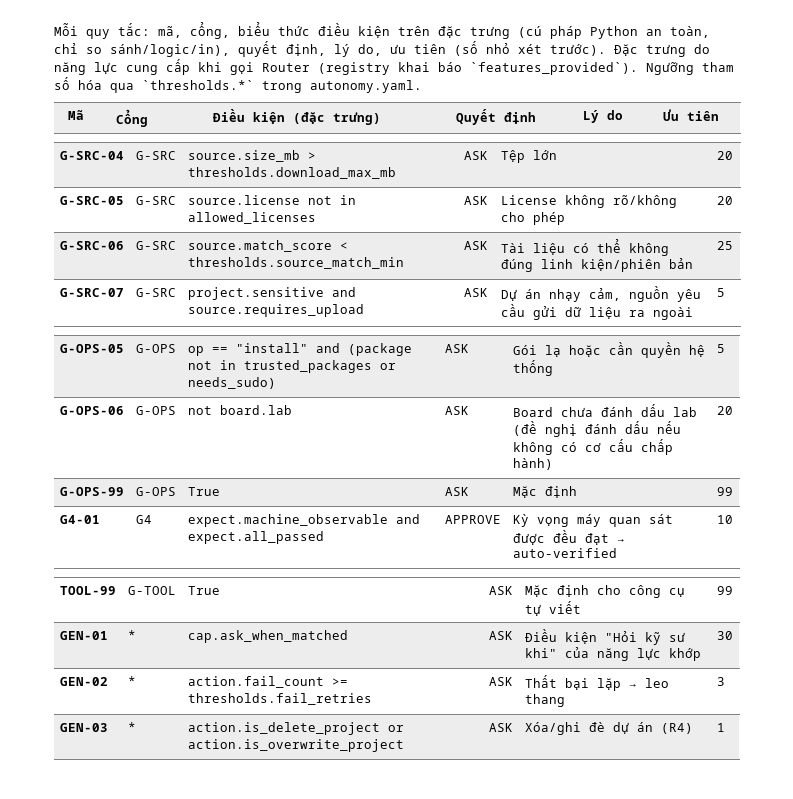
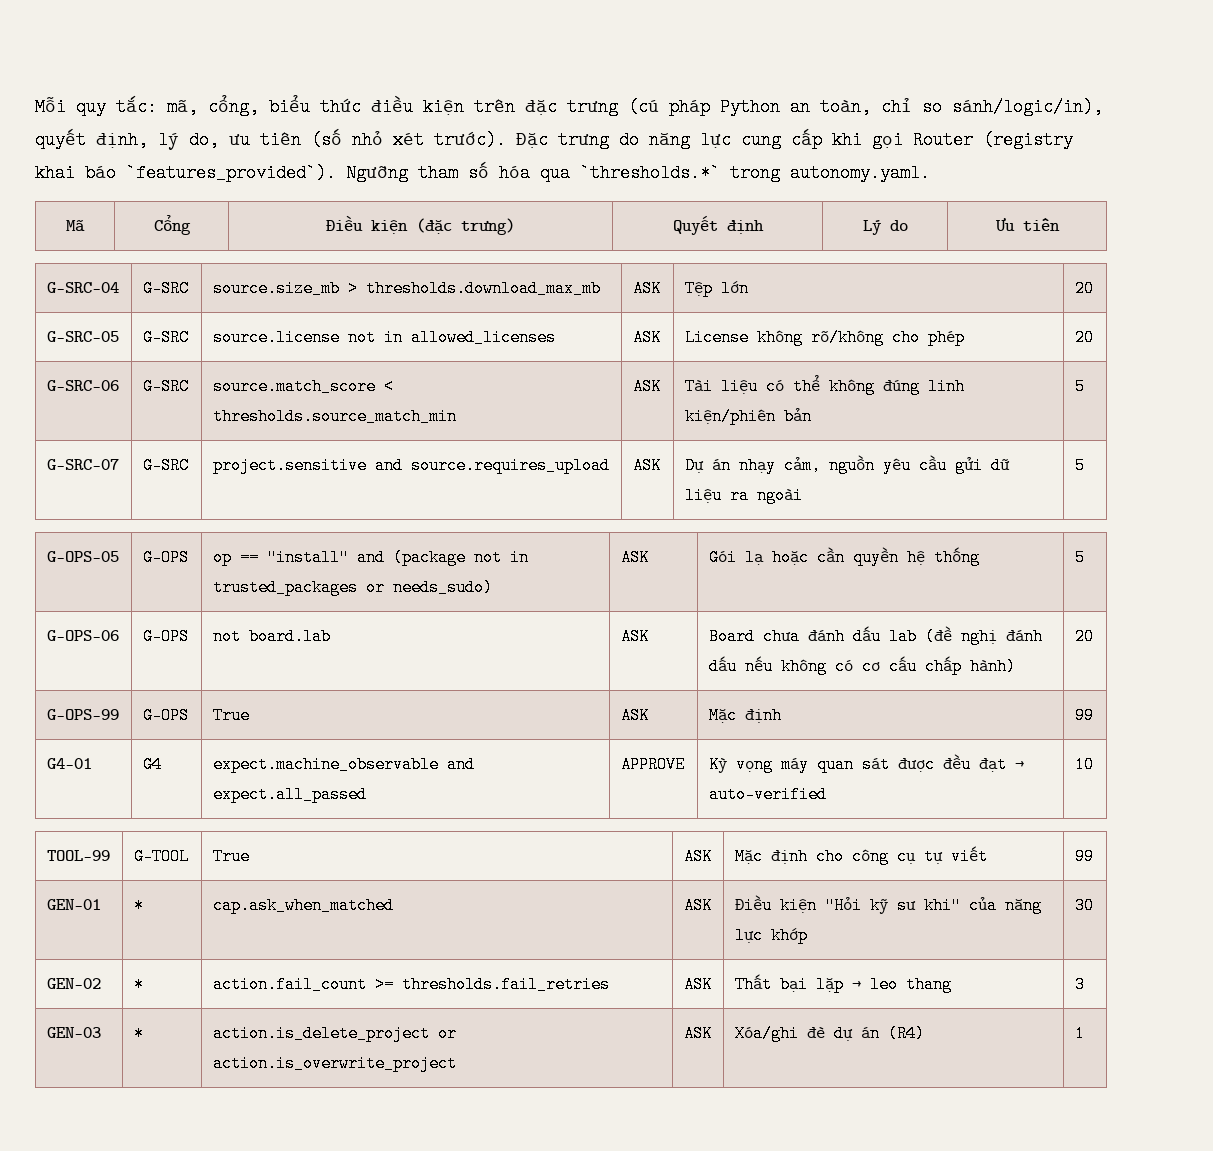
- G-SRC-06 | G-SRC | source.match_score < thresholds.source_match_min | ASK | Tài liệu có thể không đúng linh kiện/phiên bản | 25
+ G-SRC-06 | G-SRC | source.match_score < thresholds.source_match_min | ASK | Tài liệu có thể không đúng linh kiện/phiên bản | 5

